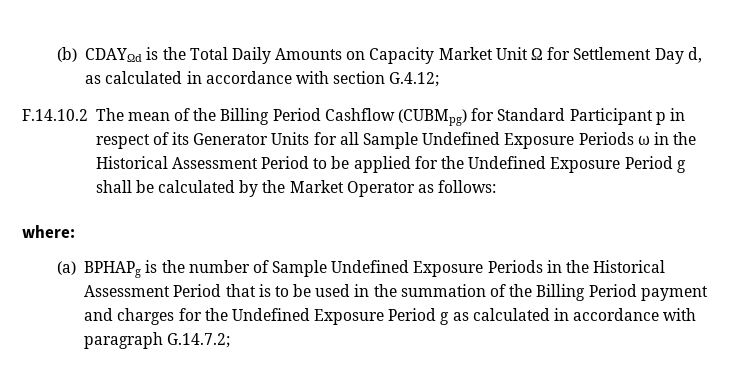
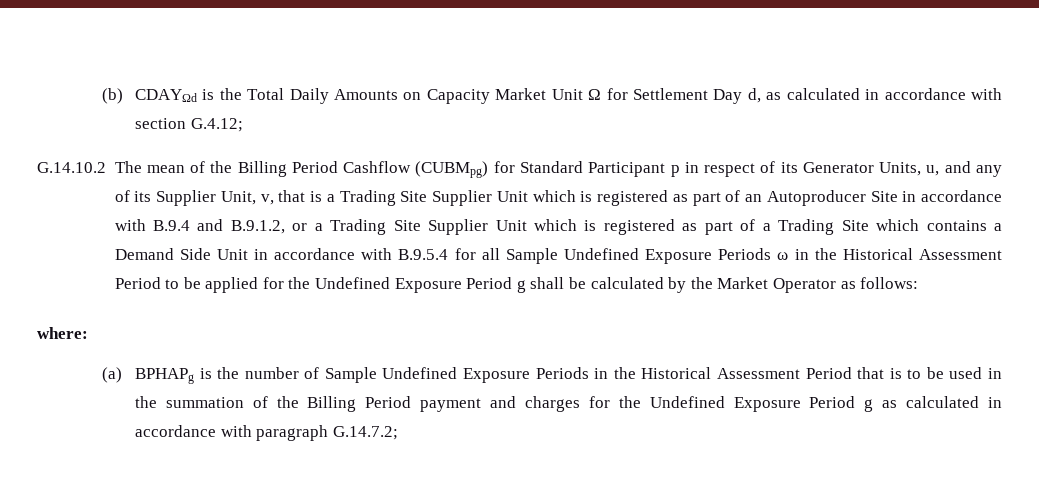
- F.14.10.2 The mean of the Billing Period Cashflow (CUBMpg) for Standard Participant p in respect of its Generator Units for all Sample Undefined Exposure Periods ω in the Historical Assessment Period to be applied for the Undefined Exposure Period g shall be calculated by the Market Operator as follows:
+ G.14.10.2 The mean of the Billing Period Cashflow (CUBMpg) for Standard Participant p in respect of its Generator Units, u, and any of its Supplier Unit, v, that is a Trading Site Supplier Unit which is registered as part of an Autoproducer Site in accordance with B.9.4 and B.9.1.2, or a Trading Site Supplier Unit which is registered as part of a Trading Site which contains a Demand Side Unit in accordance with B.9.5.4 for all Sample Undefined Exposure Periods ω in the Historical Assessment Period to be applied for the Undefined Exposure Period g shall be calculated by the Market Operator as follows:

